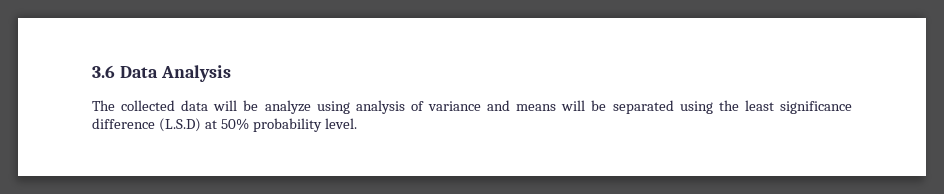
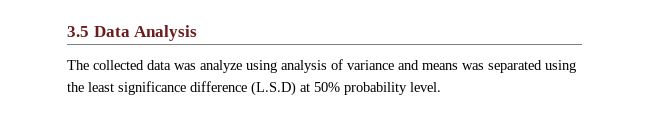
- 3.6 Data Analysis
+ 3.5 Data Analysis
- The collected data will be analyze using analysis of variance and means will be separated using the least significance difference (L.S.D) at 50% probability level.
+ The collected data was analyze using analysis of variance and means was separated using the least significance difference (L.S.D) at 50% probability level.

